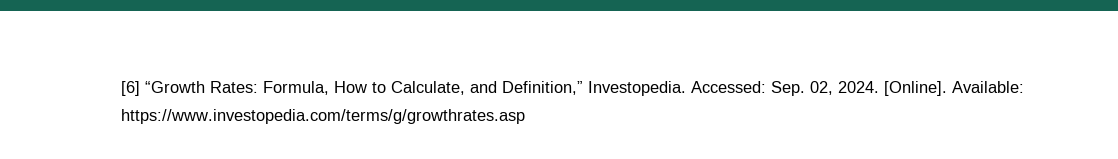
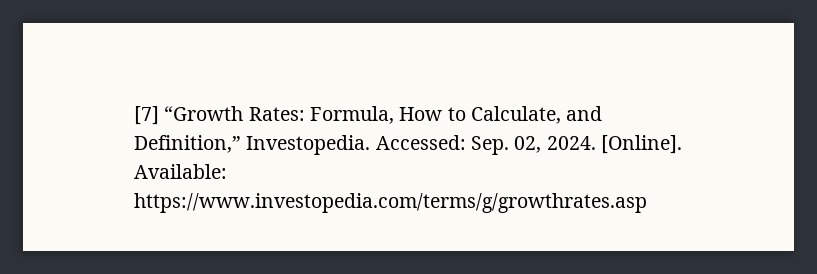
- [6] “Growth Rates: Formula, How to Calculate, and Definition,” Investopedia.
+ [7] “Growth Rates: Formula, How to Calculate, and Definition,” Investopedia.

